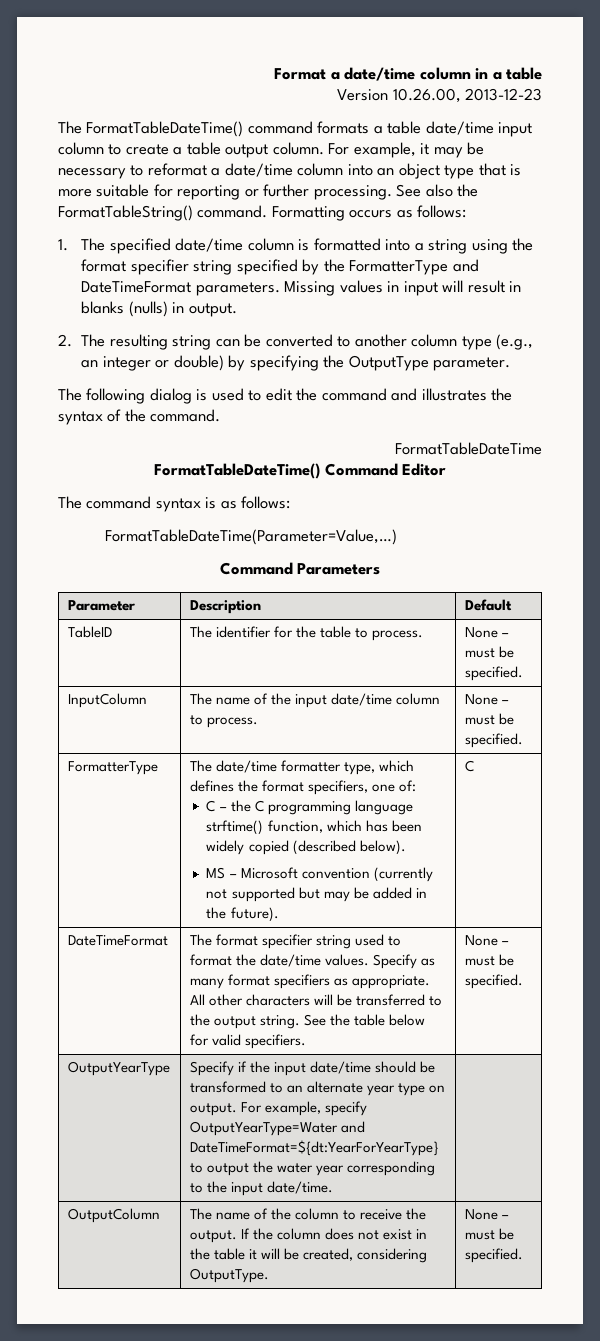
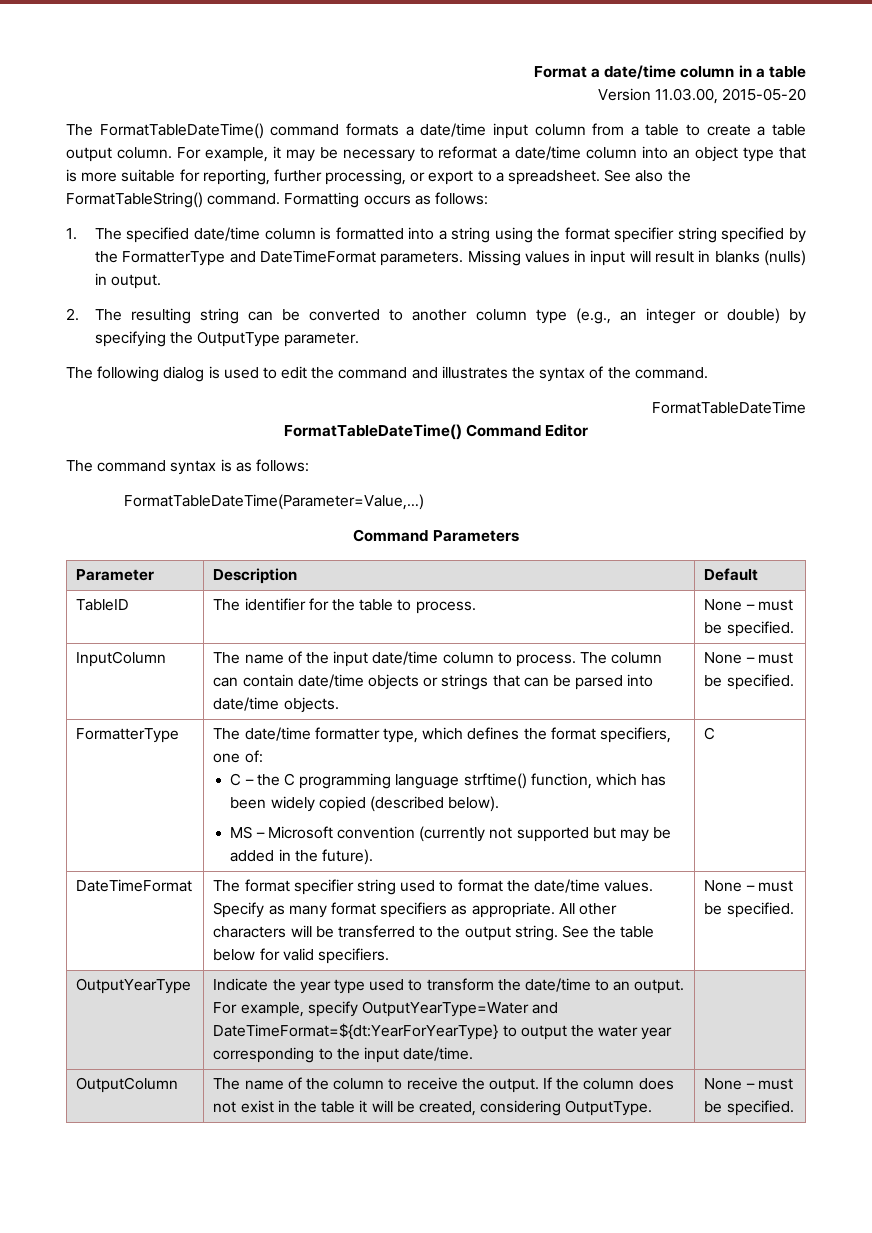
- Version 10.26.00, 2013-12-23
+ Version 11.03.00, 2015-05-20
- The FormatTableDateTime() command formats a table date/time input column to create a table output column.
+ The FormatTableDateTime() command formats a date/time input column from a table to create a table output column.
- For example, it may be necessary to reformat a date/time column into an object type that is more suitable for reporting or further processing.
+ For example, it may be necessary to reformat a date/time column into an object type that is more suitable for reporting, further processing, or export to a spreadsheet.
- InputColumn | The name of the input date/time column to process. | None – must be specified.
+ InputColumn | The name of the input date/time column to process. The column can contain date/time objects or strings that can be parsed into date/time objects. | None – must be specified.
- OutputYearType | Specify if the input date/time should be transformed to an alternate year type on output. For example, specify OutputYearType=Water and DateTimeFormat=${dt:YearForYearType} to output the water year corresponding to the input date/time. |
+ OutputYearType | Indicate the year type used to transform the date/time to an output. For example, specify OutputYearType=Water and DateTimeFormat=${dt:YearForYearType} to output the water year corresponding to the input date/time. |

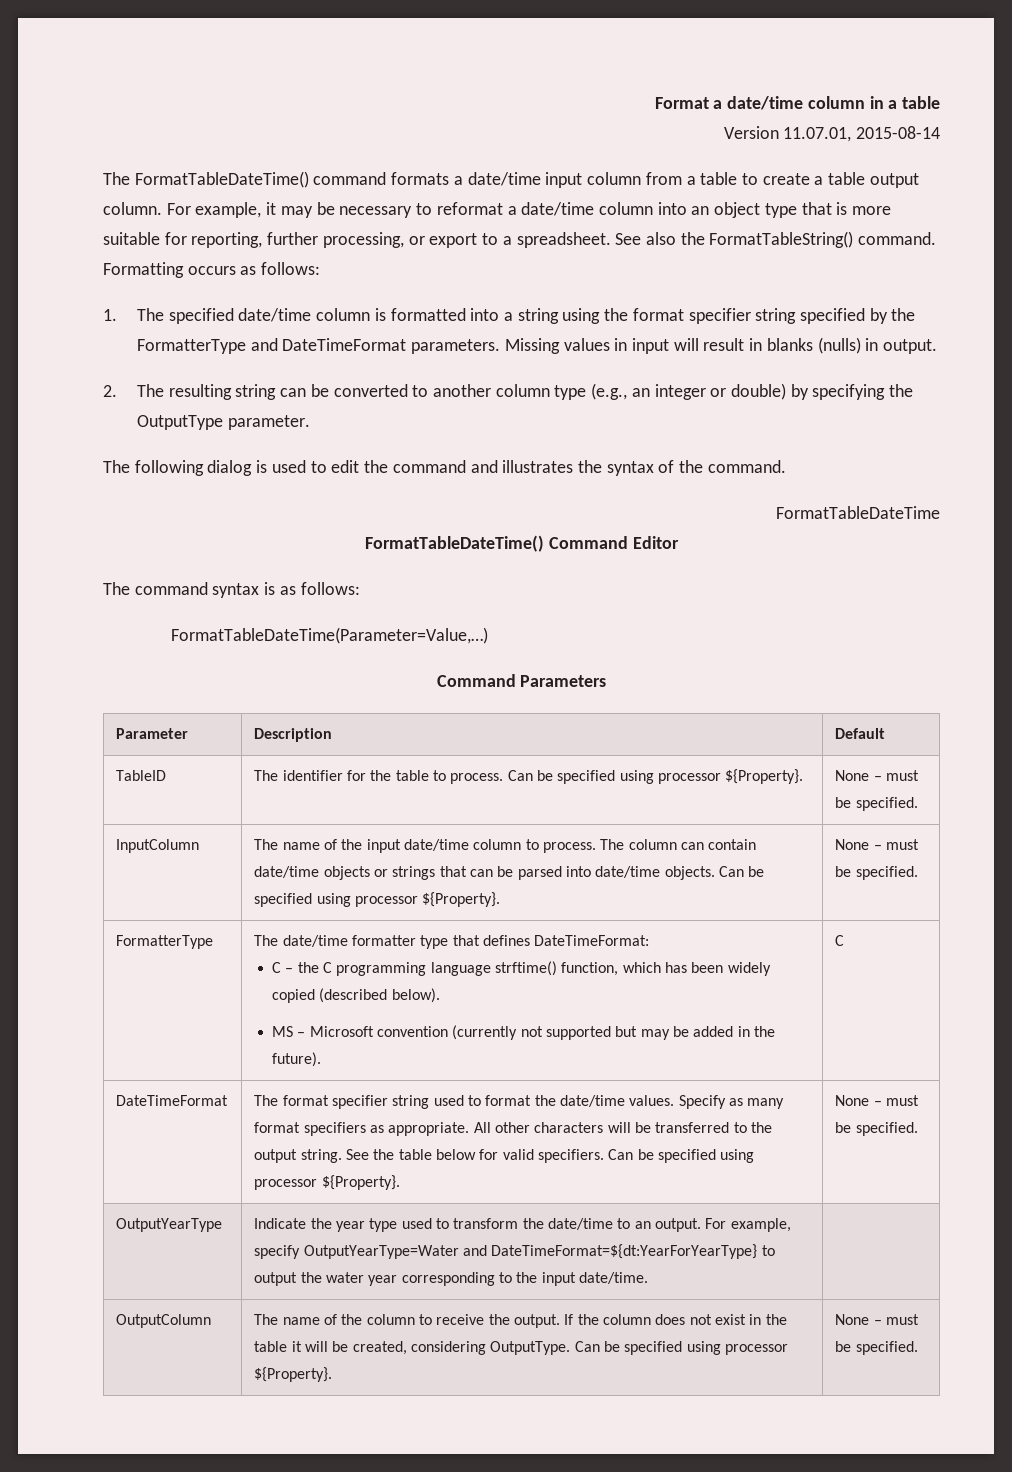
- Version 11.03.00, 2015-05-20
+ Version 11.07.01, 2015-08-14
- TableID | The identifier for the table to process. | None – must be specified.
+ TableID | The identifier for the table to process. Can be specified using processor ${Property}. | None – must be specified.
- InputColumn | The name of the input date/time column to process. The column can contain date/time objects or strings that can be parsed into date/time objects. | None – must be specified.
+ InputColumn | The name of the input date/time column to process. The column can contain date/time objects or strings that can be parsed into date/time objects. Can be specified using processor ${Property}. | None – must be specified.
- The date/time formatter type, which defines the format specifiers, one of:
+ The date/time formatter type that defines DateTimeFormat:
- See the table below for valid specifiers.
+ See the table below for valid specifiers. Can be specified using processor ${Property}.
- OutputColumn | The name of the column to receive the output. If the column does not exist in the table it will be created, considering OutputType. | None – must be specified.
+ OutputColumn | The name of the column to receive the output. If the column does not exist in the table it will be created, considering OutputType. Can be specified using processor ${Property}. | None – must be specified.

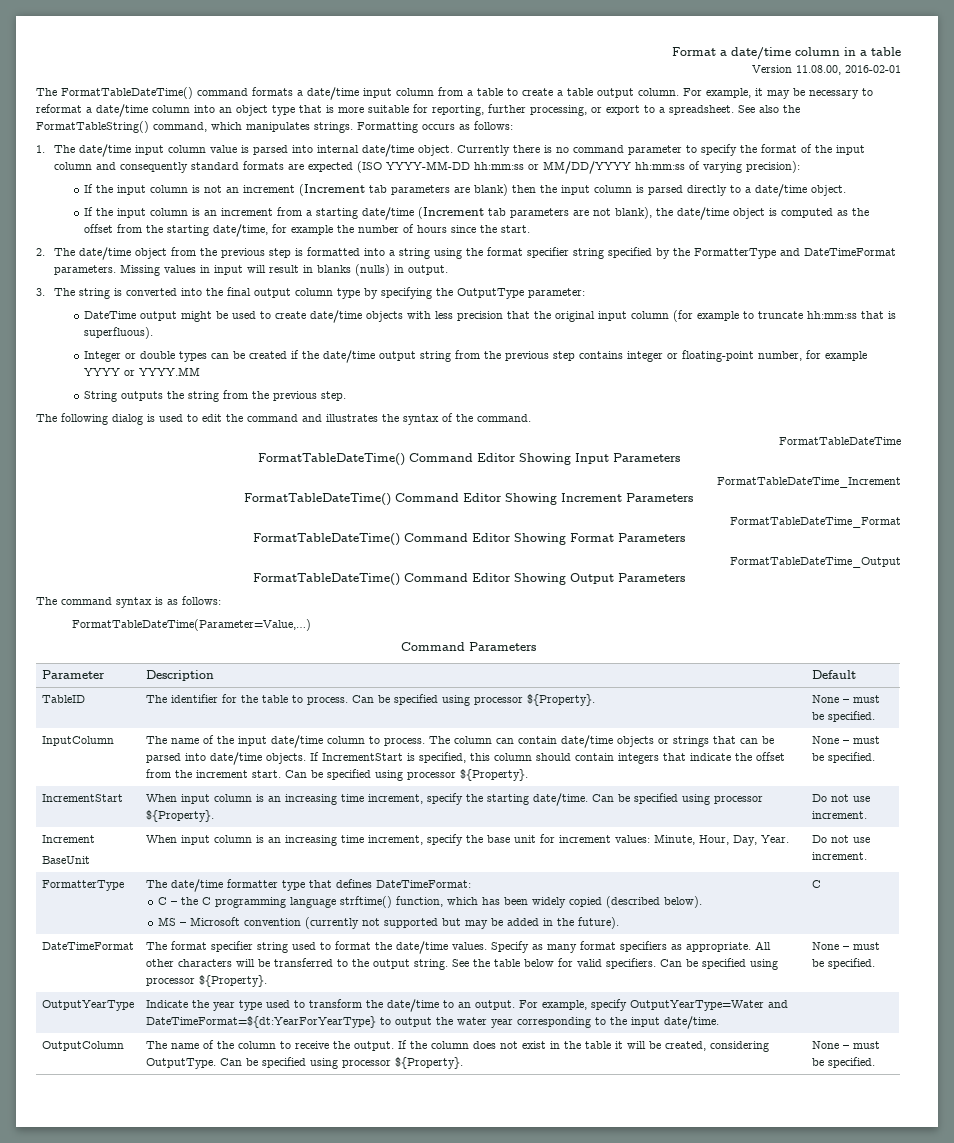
- Version 11.07.01, 2015-08-14
+ Version 11.08.00, 2016-02-01
- See also the FormatTableString() command.
+ See also the FormatTableString() command, which manipulates strings.
- 1. The specified date/time column is formatted into a string using the format specifier string specified by the FormatterType and DateTimeFormat parameters.
+ 1. The date/time input column value is parsed into internal date/time object. Currently there is no command parameter to specify the format of the input column and consequently standard formats are expected (ISO YYYY-MM-DD hh:mm:ss or MM/DD/YYYY hh:mm:ss of varying precision):
+ If the input column is not an increment (Increment tab parameters are blank) then the input column is parsed directly to a date/time object.
+ If the input column is an increment from a starting date/time (Increment tab parameters are not blank), the date/time object is computed as the offset from the starting date/time, for example the number of hours since the start.
+ 2. The date/time object from the previous step is formatted into a string using the format specifier string specified by the FormatterType and DateTimeFormat parameters.
- 2. The resulting string can be converted to another column type (e.g., an integer or double) by specifying the OutputType parameter.
+ 3. The string is converted into the final output column type by specifying the OutputType parameter:
+ DateTime output might be used to create date/time objects with less precision that the original input column (for example to truncate hh:mm:ss that is superfluous).
+ Integer or double types can be created if the date/time output string from the previous step contains integer or floating-point number, for example YYYY or YYYY.MM
+ String outputs the string from the previous step.
- FormatTableDateTime() Command Editor
+ FormatTableDateTime() Command Editor Showing Input Parameters
+ FormatTableDateTime_Increment
+ FormatTableDateTime() Command Editor Showing Increment Parameters
+ FormatTableDateTime_Format
+ FormatTableDateTime() Command Editor Showing Format Parameters
+ FormatTableDateTime_Output
+ FormatTableDateTime() Command Editor Showing Output Parameters
+ If IncrementStart is specified, this column should contain integers that indicate the offset from the increment start.
+ IncrementStart | When input column is an increasing time increment, specify the starting date/time. Can be specified using processor ${Property}. | Do not use increment.
+ Increment
+ BaseUnit | When input column is an increasing time increment, specify the base unit for increment values: Minute, Hour, Day, Year. | Do not use increment.

